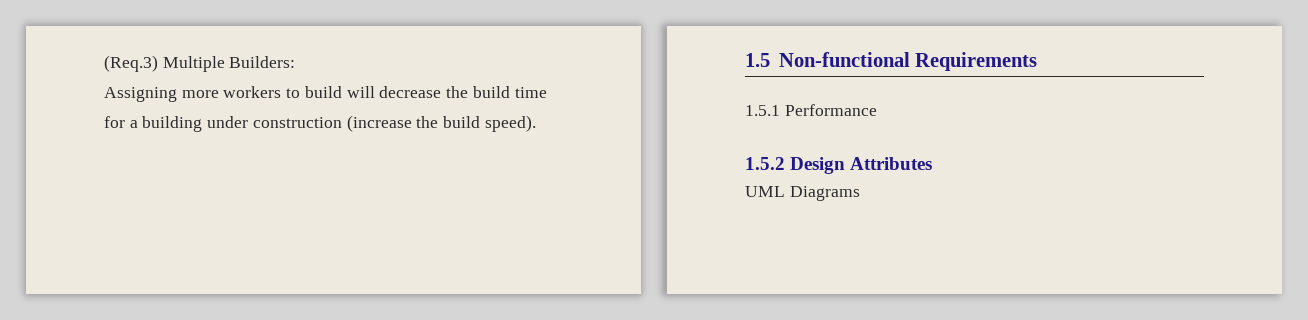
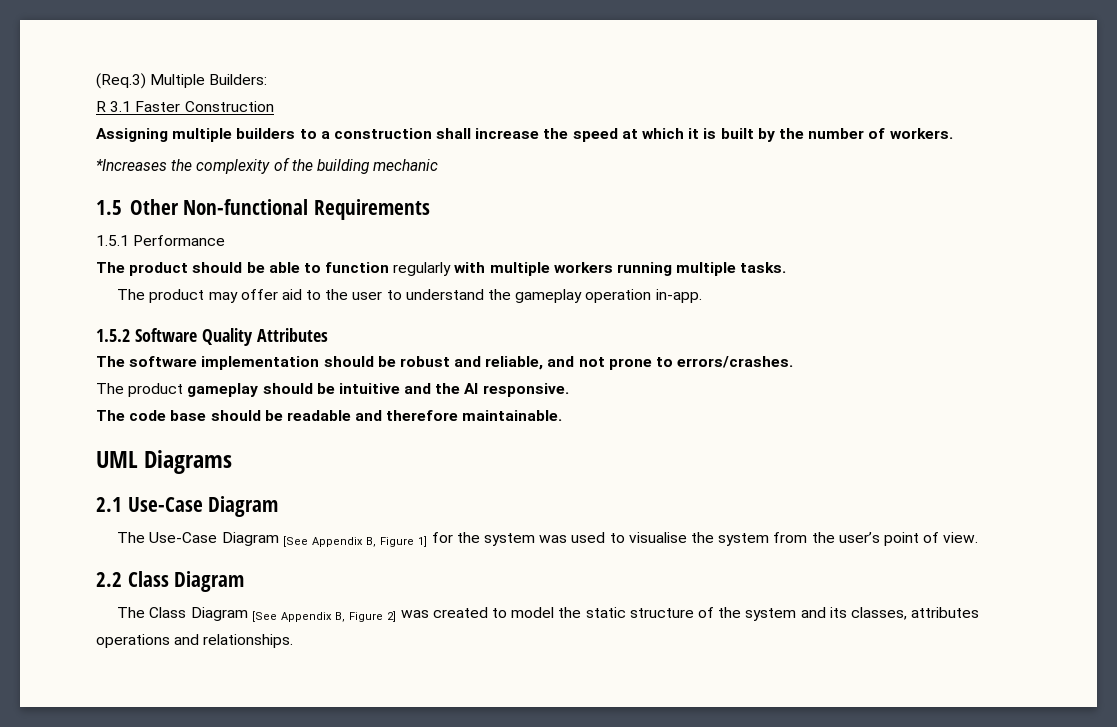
- Assigning more workers to build will decrease the build time for a building under construction (increase the build speed).
+ R 3.1 Faster Construction
+ Assigning multiple builders to a construction shall increase the speed at which it is built by the number of workers.
+ *Increases the complexity of the building mechanic
- 1.5 Non-functional Requirements
+ 1.5 Other Non-functional Requirements
+ The product should be able to function regularly with multiple workers running multiple tasks.
+ The product may offer aid to the user to understand the gameplay operation in-app.
- 1.5.2 Design Attributes
+ 1.5.2 Software Quality Attributes
+ The software implementation should be robust and reliable, and not prone to errors/crashes.
+ The product gameplay should be intuitive and the AI responsive.
+ The code base should be readable and therefore maintainable.
  UML Diagrams
+ 2.1 Use-Case Diagram
+ The Use-Case Diagram [See Appendix B, Figure 1] for the system was used to visualise the system from the user’s point of view.
+ 2.2 Class Diagram
+ The Class Diagram [See Appendix B, Figure 2] was created to model the static structure of the system and its classes, attributes operations and relationships.

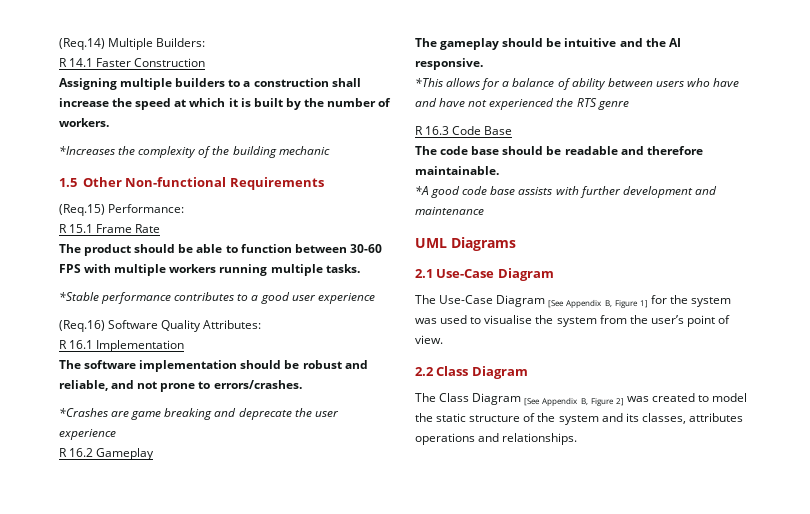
- (Req.3) Multiple Builders:
+ (Req.14) Multiple Builders:
- R 3.1 Faster Construction
+ R 14.1 Faster Construction
- 1.5.1 Performance
+ (Req.15) Performance:
+ R 15.1 Frame Rate
- The product should be able to function regularly with multiple workers running multiple tasks.
+ The product should be able to function between 30-60 FPS with multiple workers running multiple tasks.
- The product may offer aid to the user to understand the gameplay operation in-app.
- 1.5.2 Software Quality Attributes
+ *Stable performance contributes to a good user experience
+ (Req.16) Software Quality Attributes:
+ R 16.1 Implementation
- The product gameplay should be intuitive and the AI responsive.
+ *Crashes are game breaking and deprecate the user experience
+ R 16.2 Gameplay
+ The gameplay should be intuitive and the AI responsive.
+ *This allows for a balance of ability between users who have and have not experienced the RTS genre
+ R 16.3 Code Base
+ *A good code base assists with further development and maintenance

